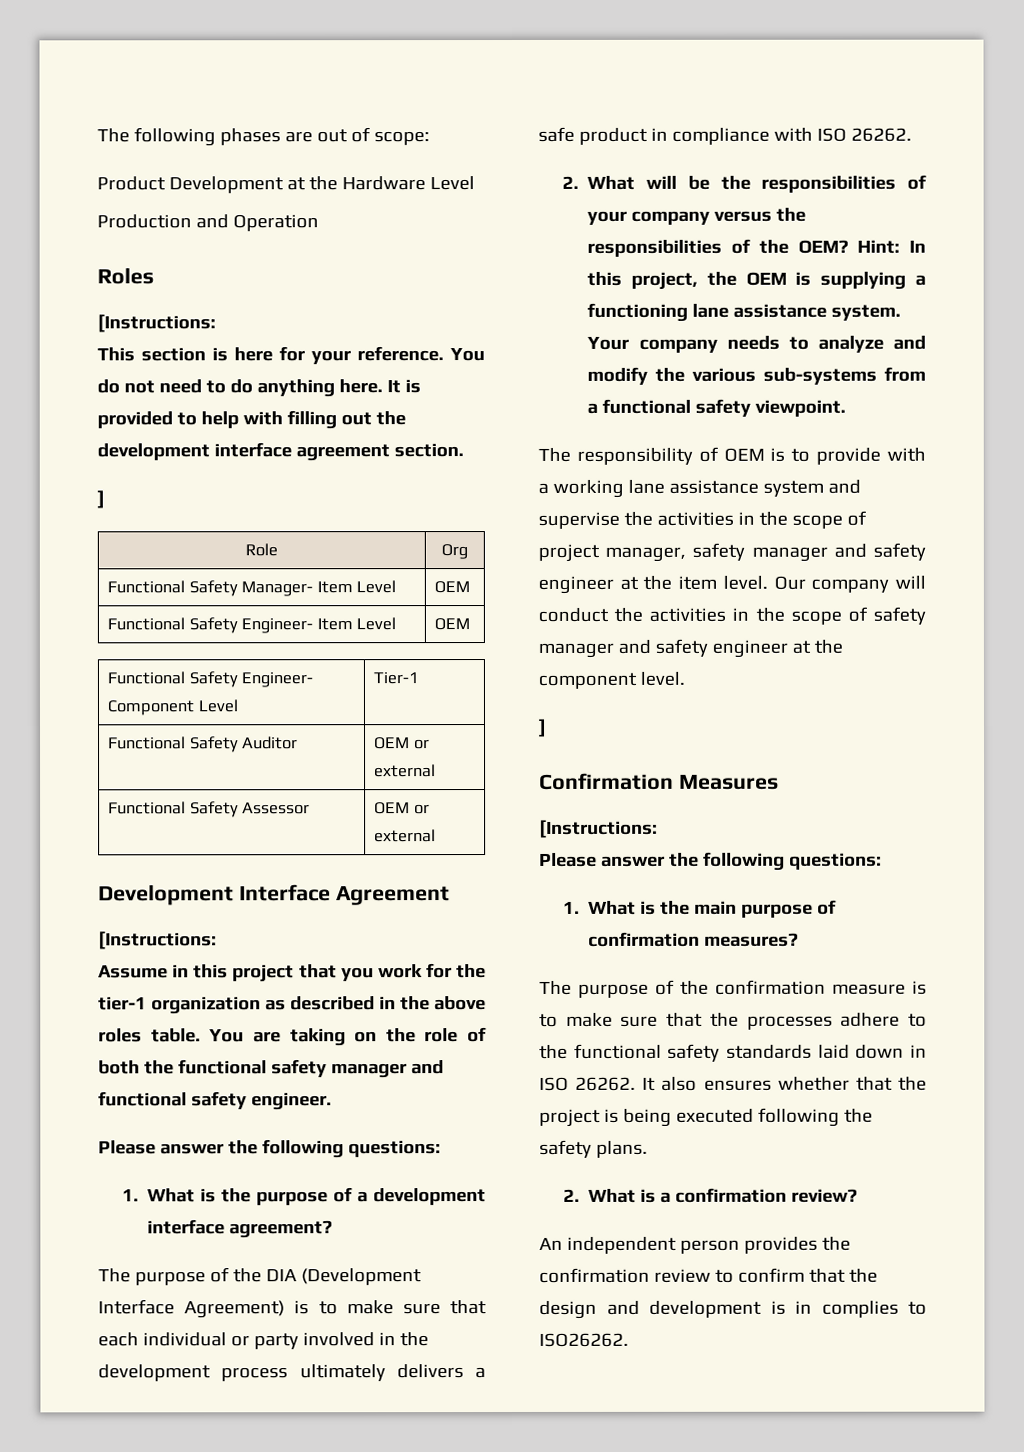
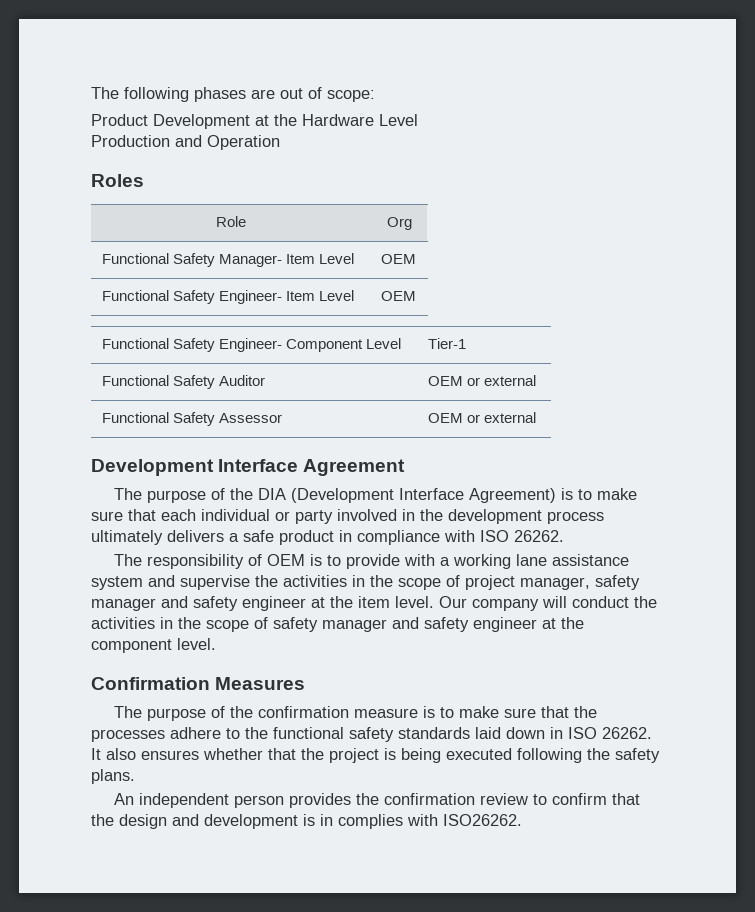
  Roles
- [Instructions:
- This section is here for your reference. You do not need to do anything here. It is provided to help with filling out the development interface agreement section.
- ]
  Development Interface Agreement
- [Instructions:
- Assume in this project that you work for the tier-1 organization as described in the above roles table. You are taking on the role of both the functional safety manager and functional safety engineer.
- Please answer the following questions:
- 1. What is the purpose of a development interface agreement?
- 2. What will be the responsibilities of your company versus the responsibilities of the OEM? Hint: In this project, the OEM is supplying a functioning lane assistance system. Your company needs to analyze and modify the various sub-systems from a functional safety viewpoint.
  Our company will conduct the activities in the scope of safety manager and safety engineer at the component level.
- ]
  Confirmation Measures
- [Instructions:
- Please answer the following questions:
- 1. What is the main purpose of confirmation measures?
- 2. What is a confirmation review?
- An independent person provides the confirmation review to confirm that the design and development is in complies to ISO26262.
+ An independent person provides the confirmation review to confirm that the design and development is in complies with ISO26262.

